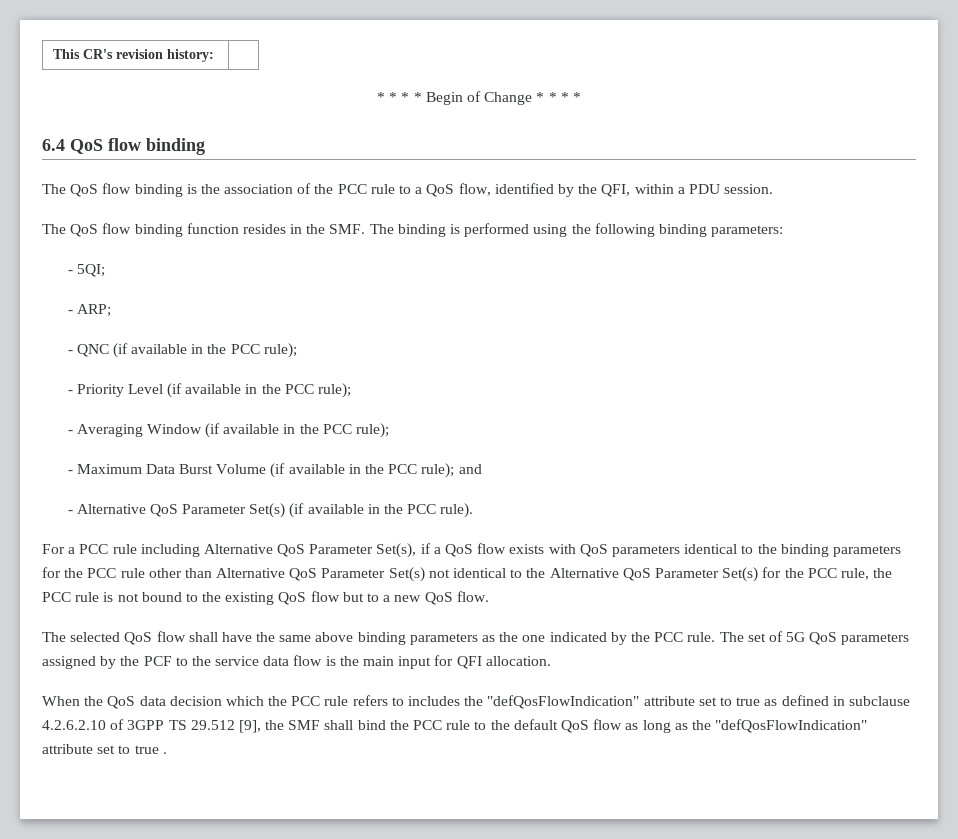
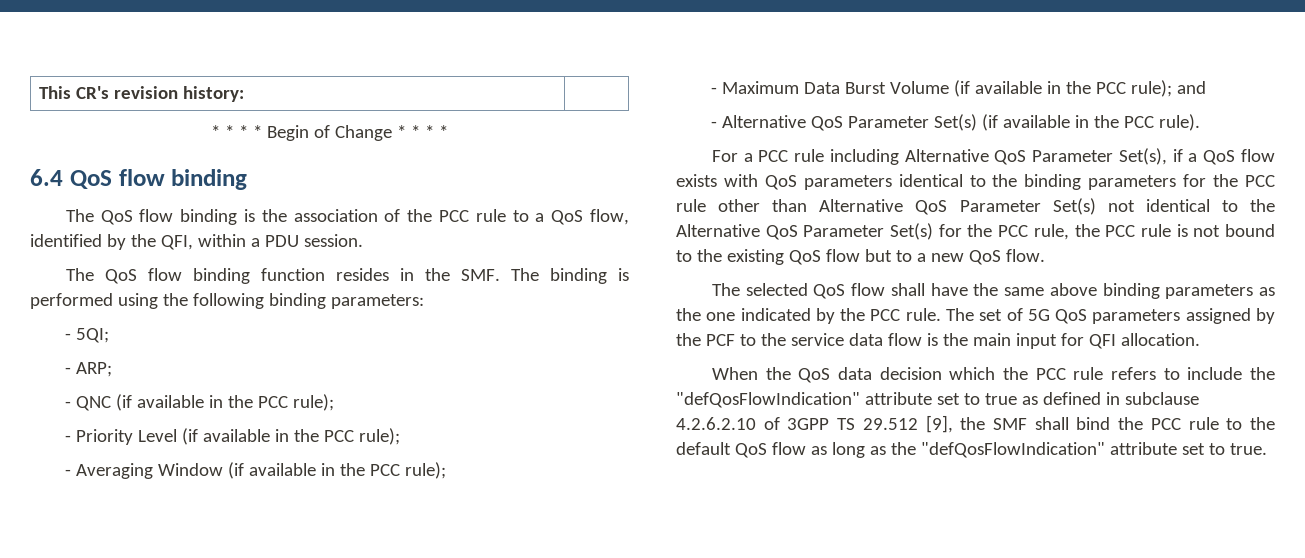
- When the QoS data decision which the PCC rule refers to includes the "defQosFlowIndication" attribute set to true as defined in subclause 4.2.6.2.10 of 3GPP TS 29.512 [9], the SMF shall bind the PCC rule to the default QoS flow as long as the "defQosFlowIndication" attribute set to true .
+ When the QoS data decision which the PCC rule refers to include the "defQosFlowIndication" attribute set to true as defined in subclause 4.2.6.2.10 of 3GPP TS 29.512 [9], the SMF shall bind the PCC rule to the default QoS flow as long as the "defQosFlowIndication" attribute set to true.

